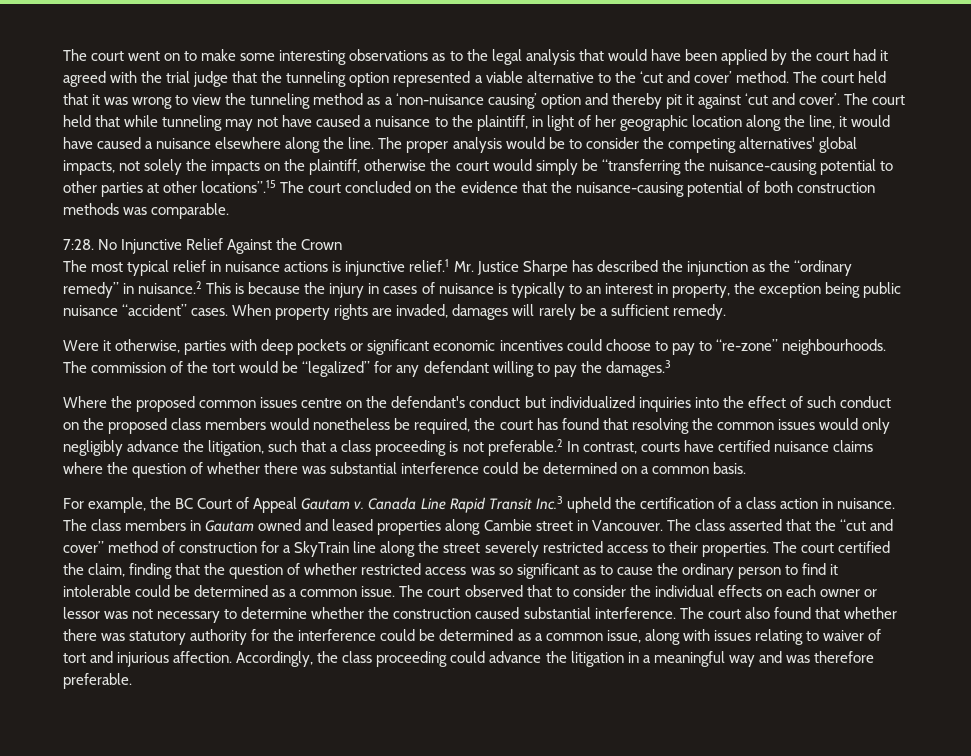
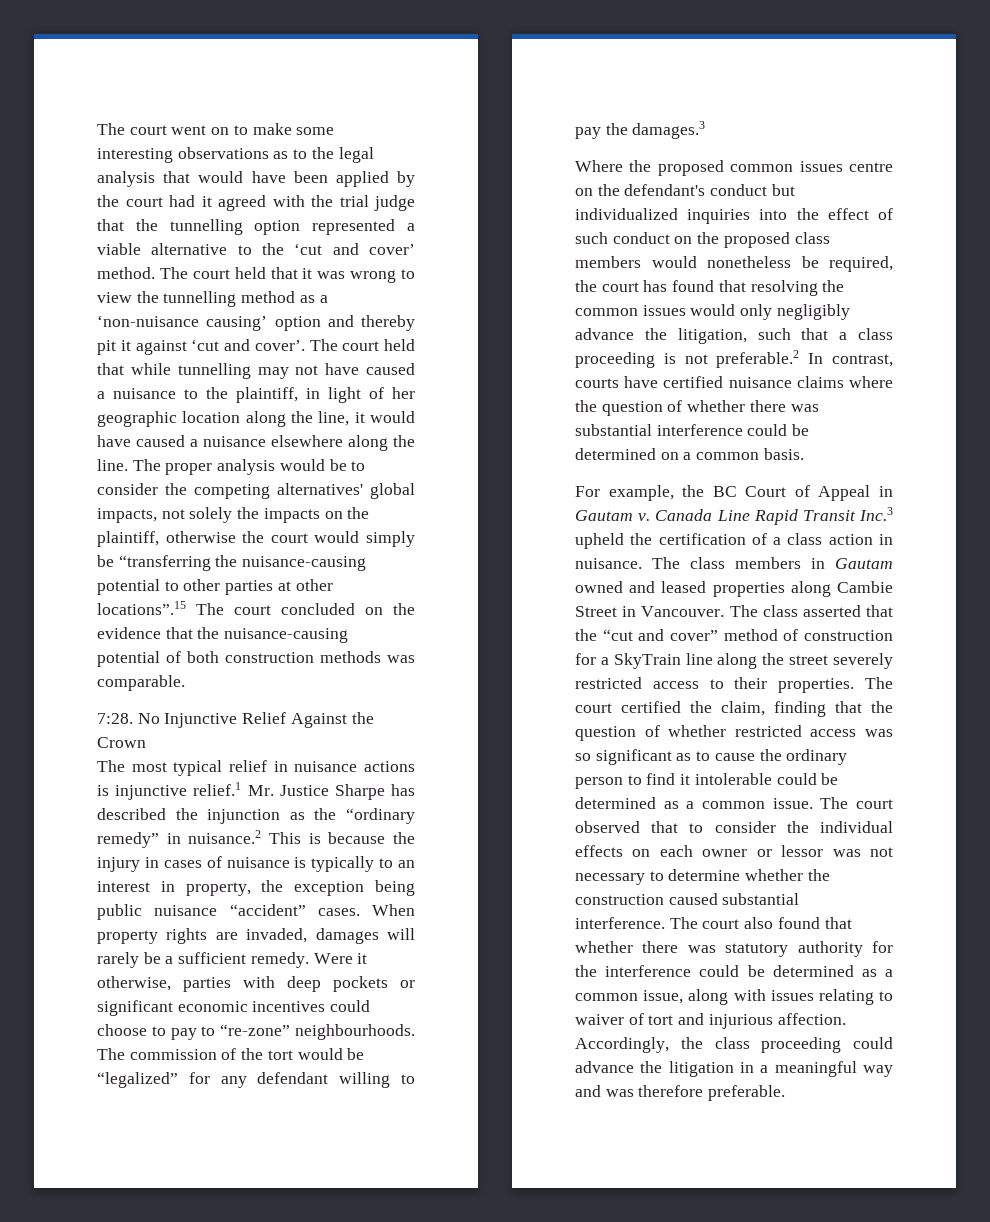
- The court went on to make some interesting observations as to the legal analysis that would have been applied by the court had it agreed with the trial judge that the tunneling option represented a viable alternative to the ‘cut and cover’ method.
+ The court went on to make some interesting observations as to the legal analysis that would have been applied by the court had it agreed with the trial judge that the tunnelling option represented a viable alternative to the ‘cut and cover’ method.
- The court held that it was wrong to view the tunneling method as a ‘non-nuisance causing’ option and thereby pit it against ‘cut and cover’.
+ The court held that it was wrong to view the tunnelling method as a ‘non-nuisance causing’ option and thereby pit it against ‘cut and cover’.
- The court held that while tunneling may not have caused a nuisance to the plaintiff, in light of her geographic location along the line, it would have caused a nuisance elsewhere along the line.
+ The court held that while tunnelling may not have caused a nuisance to the plaintiff, in light of her geographic location along the line, it would have caused a nuisance elsewhere along the line.
- When property rights are invaded, damages will rarely be a sufficient remedy.
- Were it otherwise, parties with deep pockets or significant economic incentives could choose to pay to “re-zone” neighbourhoods.
+ When property rights are invaded, damages will rarely be a sufficient remedy. Were it otherwise, parties with deep pockets or significant economic incentives could choose to pay to “re-zone” neighbourhoods.
- For example, the BC Court of Appeal Gautam v.
+ For example, the BC Court of Appeal in Gautam v.
- The class members in Gautam owned and leased properties along Cambie street in Vancouver.
+ The class members in Gautam owned and leased properties along Cambie Street in Vancouver.

